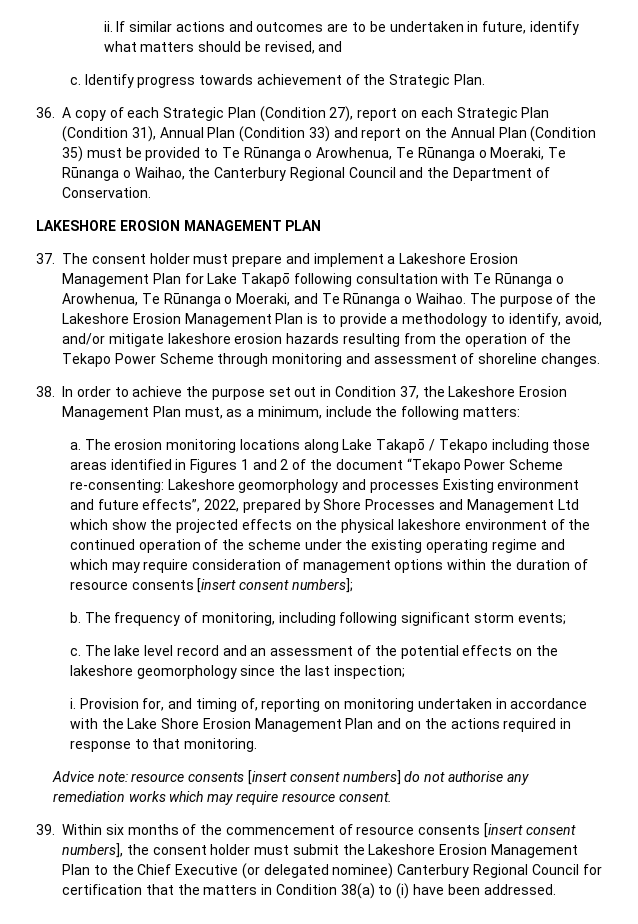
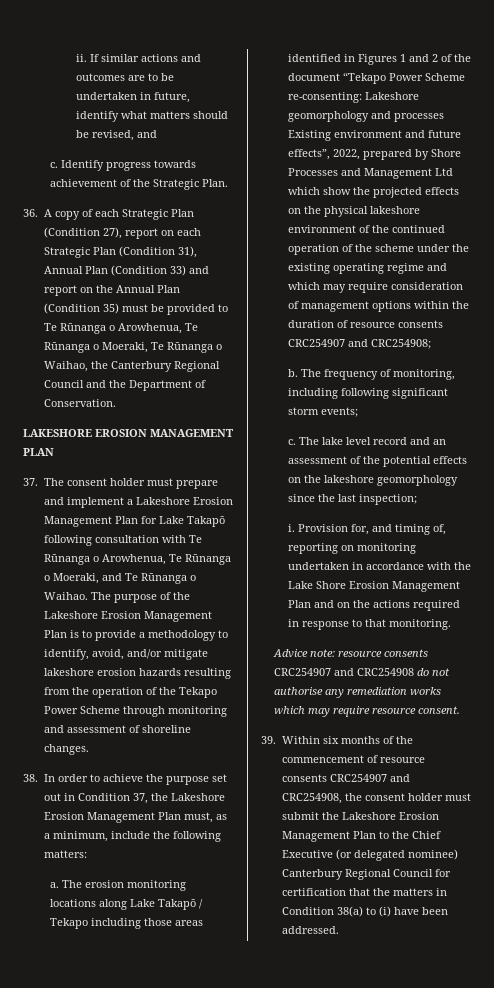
- Lakeshore geomorphology and processes Existing environment and future effects”, 2022, prepared by Shore Processes and Management Ltd which show the projected effects on the physical lakeshore environment of the continued operation of the scheme under the existing operating regime and which may require consideration of management options within the duration of resource consents [insert consent numbers];
+ Lakeshore geomorphology and processes Existing environment and future effects”, 2022, prepared by Shore Processes and Management Ltd which show the projected effects on the physical lakeshore environment of the continued operation of the scheme under the existing operating regime and which may require consideration of management options within the duration of resource consents CRC254907 and CRC254908;
- Advice note: resource consents [insert consent numbers] do not authorise any remediation works which may require resource consent.
+ Advice note: resource consents CRC254907 and CRC254908 do not authorise any remediation works which may require resource consent.
- 39. Within six months of the commencement of resource consents [insert consent numbers], the consent holder must submit the Lakeshore Erosion Management Plan to the Chief Executive (or delegated nominee) Canterbury Regional Council for certification that the matters in Condition 38(a) to (i) have been addressed.
+ 39. Within six months of the commencement of resource consents CRC254907 and CRC254908, the consent holder must submit the Lakeshore Erosion Management Plan to the Chief Executive (or delegated nominee) Canterbury Regional Council for certification that the matters in Condition 38(a) to (i) have been addressed.

